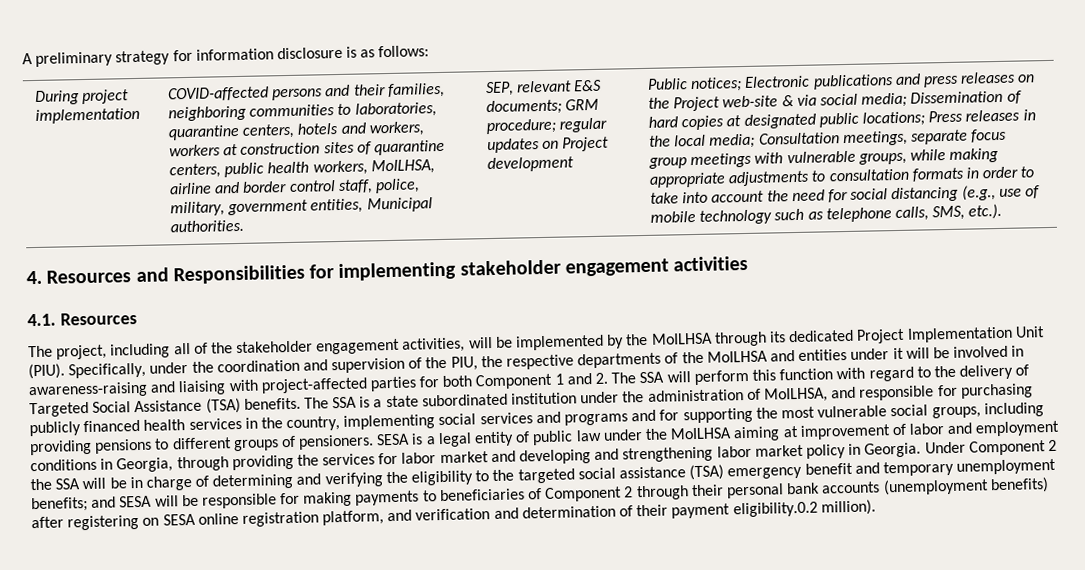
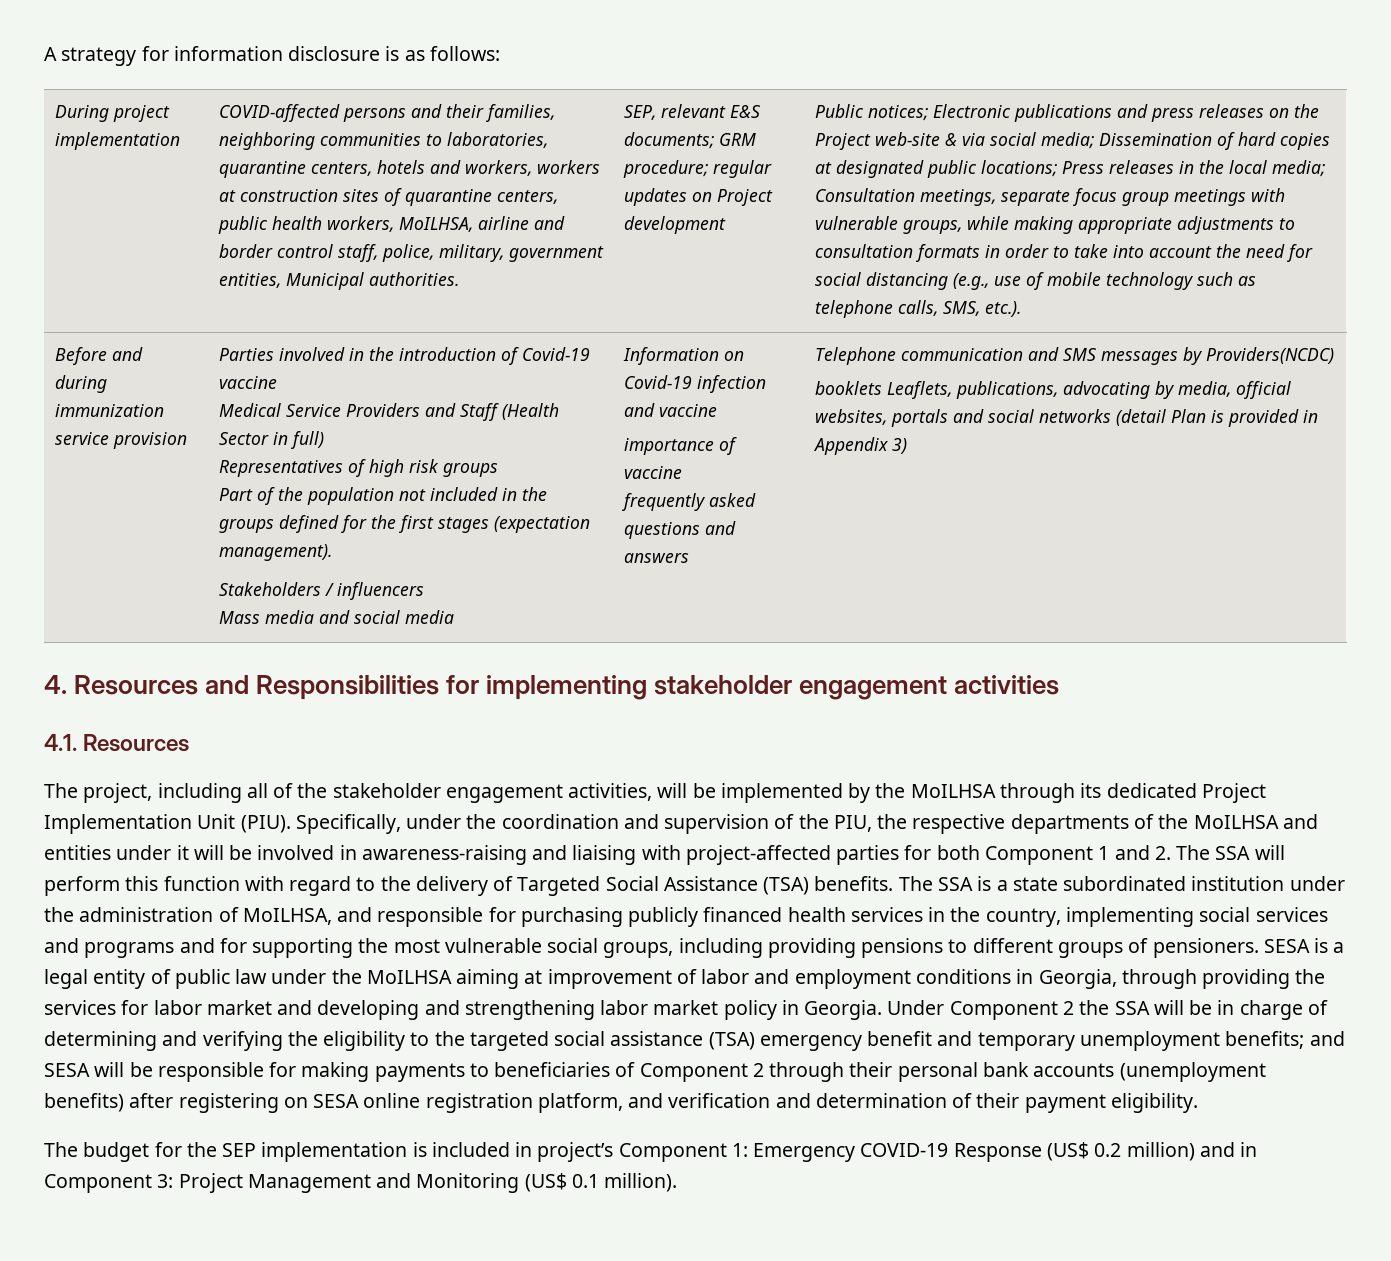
- A preliminary strategy for information disclosure is as follows:
+ A strategy for information disclosure is as follows:
+ Before and during immunization service provision | Parties involved in the introduction of Covid-19 vaccine
+ Medical Service Providers and Staff (Health Sector in full)
+ Representatives of high risk groups
+ Part of the population not included in the groups defined for the first stages (expectation management).
+ Stakeholders / influencers
+ Mass media and social media | Information on Covid-19 infection and vaccine
+ importance of vaccine
+ frequently asked questions and answers | Telephone communication and SMS messages by Providers(NCDC)
+ booklets Leaflets, publications, advocating by media, official websites, portals and social networks (detail Plan is provided in Appendix 3)
- and SESA will be responsible for making payments to beneficiaries of Component 2 through their personal bank accounts (unemployment benefits) after registering on SESA online registration platform, and verification and determination of their payment eligibility.0.2 million).
+ and SESA will be responsible for making payments to beneficiaries of Component 2 through their personal bank accounts (unemployment benefits) after registering on SESA online registration platform, and verification and determination of their payment eligibility.
+ The budget for the SEP implementation is included in project’s Component 1: Emergency COVID-19 Response (US$ 0.2 million) and in Component 3: Project Management and Monitoring (US$ 0.1 million).

